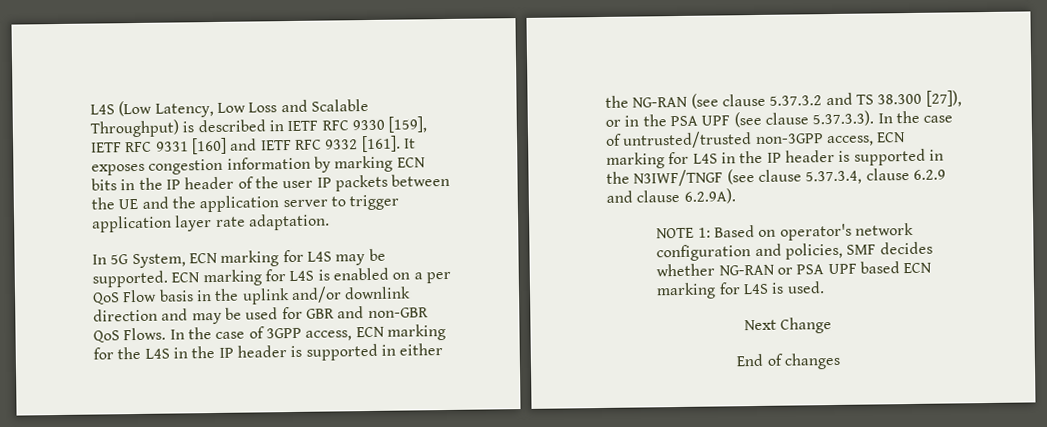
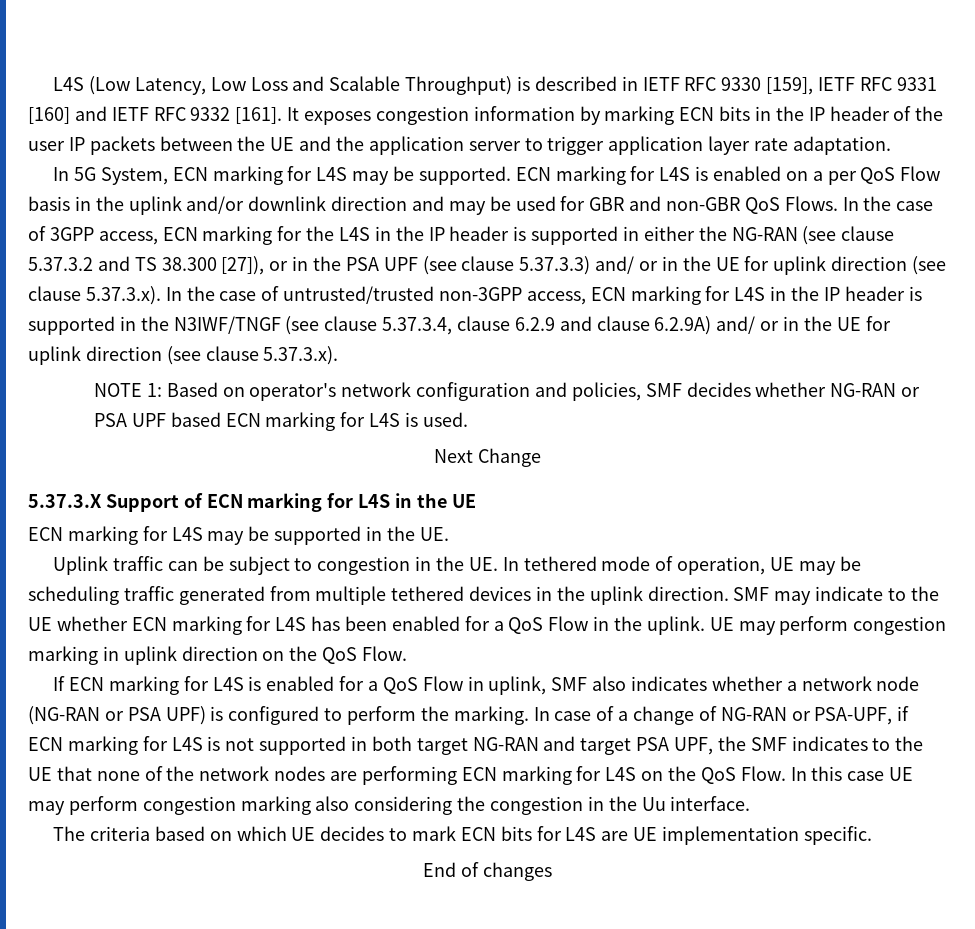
- In the case of 3GPP access, ECN marking for the L4S in the IP header is supported in either the NG-RAN (see clause 5.37.3.2 and TS 38.300 [27]), or in the PSA UPF (see clause 5.37.3.3). In the case of untrusted/trusted non-3GPP access, ECN marking for L4S in the IP header is supported in the N3IWF/TNGF (see clause 5.37.3.4, clause 6.2.9 and clause 6.2.9A).
+ In the case of 3GPP access, ECN marking for the L4S in the IP header is supported in either the NG-RAN (see clause 5.37.3.2 and TS 38.300 [27]), or in the PSA UPF (see clause 5.37.3.3) and/ or in the UE for uplink direction (see clause 5.37.3.x). In the case of untrusted/trusted non-3GPP access, ECN marking for L4S in the IP header is supported in the N3IWF/TNGF (see clause 5.37.3.4, clause 6.2.9 and clause 6.2.9A) and/ or in the UE for uplink direction (see clause 5.37.3.x).
+ 5.37.3.X Support of ECN marking for L4S in the UE
+ ECN marking for L4S may be supported in the UE.
+ Uplink traffic can be subject to congestion in the UE. In tethered mode of operation, UE may be scheduling traffic generated from multiple tethered devices in the uplink direction. SMF may indicate to the UE whether ECN marking for L4S has been enabled for a QoS Flow in the uplink. UE may perform congestion marking in uplink direction on the QoS Flow.
+ If ECN marking for L4S is enabled for a QoS Flow in uplink, SMF also indicates whether a network node (NG-RAN or PSA UPF) is configured to perform the marking. In case of a change of NG-RAN or PSA-UPF, if ECN marking for L4S is not supported in both target NG-RAN and target PSA UPF, the SMF indicates to the UE that none of the network nodes are performing ECN marking for L4S on the QoS Flow. In this case UE may perform congestion marking also considering the congestion in the Uu interface.
+ The criteria based on which UE decides to mark ECN bits for L4S are UE implementation specific.

